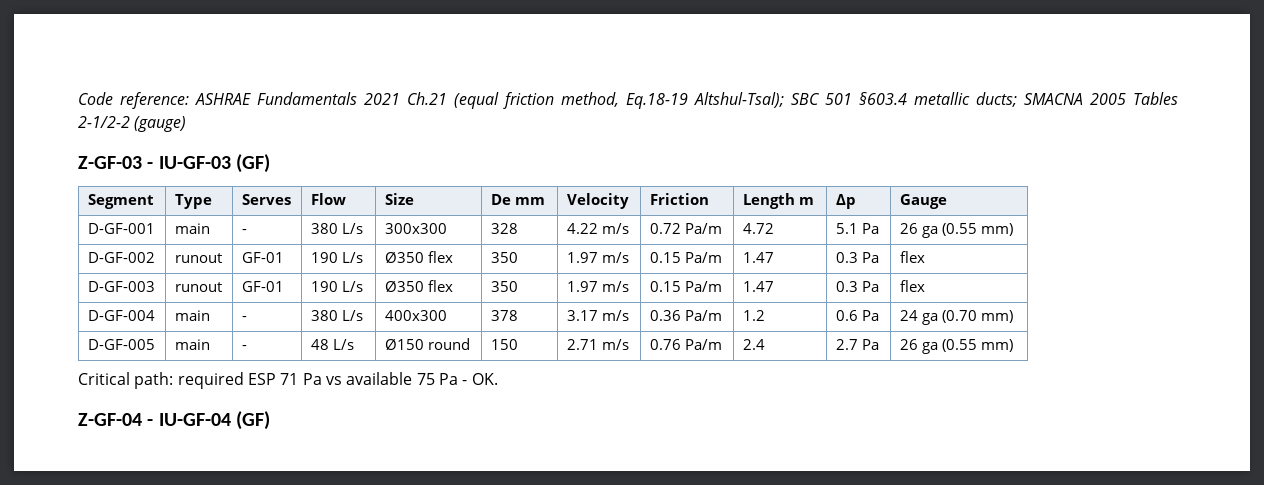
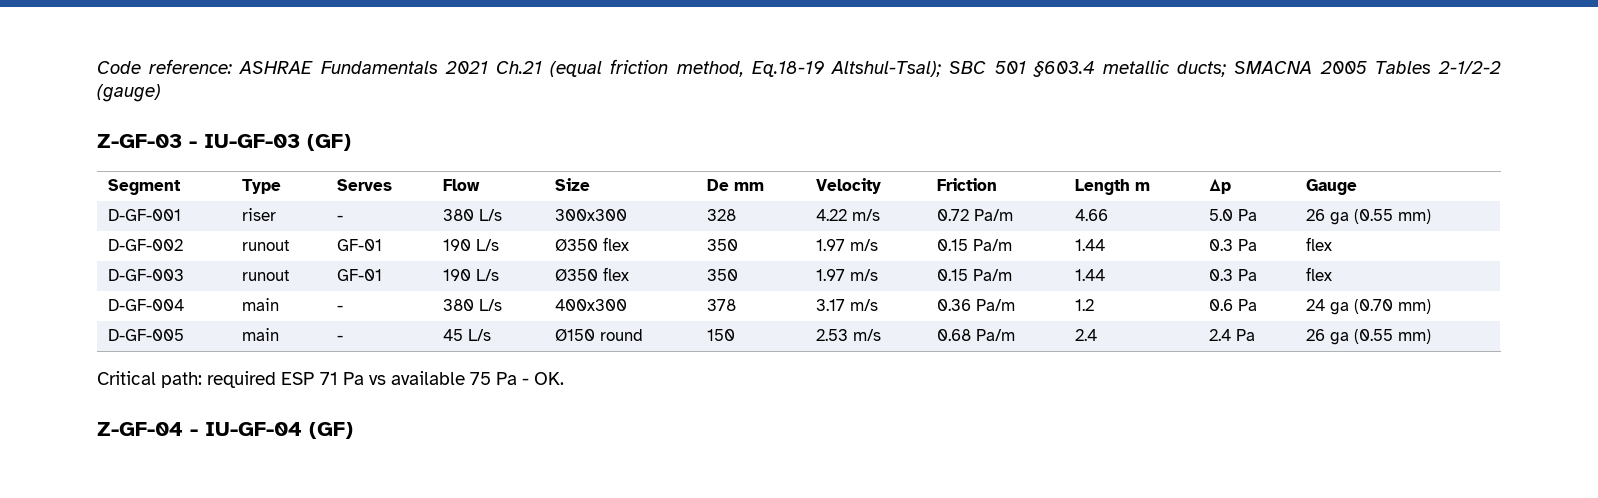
- D-GF-001 | main | - | 380 L/s | 300x300 | 328 | 4.22 m/s | 0.72 Pa/m | 4.72 | 5.1 Pa | 26 ga (0.55 mm)
+ D-GF-001 | riser | - | 380 L/s | 300x300 | 328 | 4.22 m/s | 0.72 Pa/m | 4.66 | 5.0 Pa | 26 ga (0.55 mm)
- D-GF-002 | runout | GF-01 | 190 L/s | Ø350 flex | 350 | 1.97 m/s | 0.15 Pa/m | 1.47 | 0.3 Pa | flex
+ D-GF-002 | runout | GF-01 | 190 L/s | Ø350 flex | 350 | 1.97 m/s | 0.15 Pa/m | 1.44 | 0.3 Pa | flex
- D-GF-003 | runout | GF-01 | 190 L/s | Ø350 flex | 350 | 1.97 m/s | 0.15 Pa/m | 1.47 | 0.3 Pa | flex
+ D-GF-003 | runout | GF-01 | 190 L/s | Ø350 flex | 350 | 1.97 m/s | 0.15 Pa/m | 1.44 | 0.3 Pa | flex
- D-GF-005 | main | - | 48 L/s | Ø150 round | 150 | 2.71 m/s | 0.76 Pa/m | 2.4 | 2.7 Pa | 26 ga (0.55 mm)
+ D-GF-005 | main | - | 45 L/s | Ø150 round | 150 | 2.53 m/s | 0.68 Pa/m | 2.4 | 2.4 Pa | 26 ga (0.55 mm)

